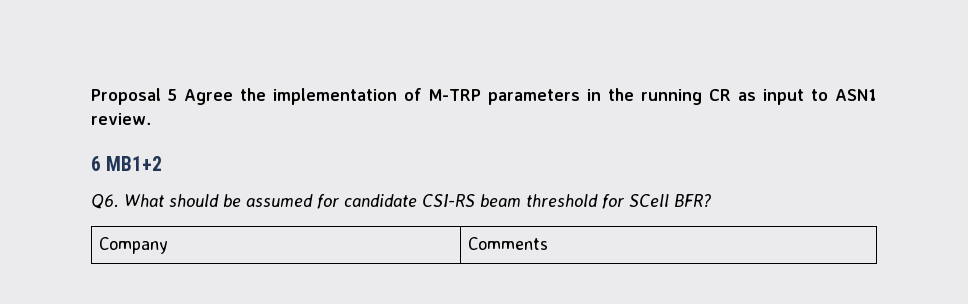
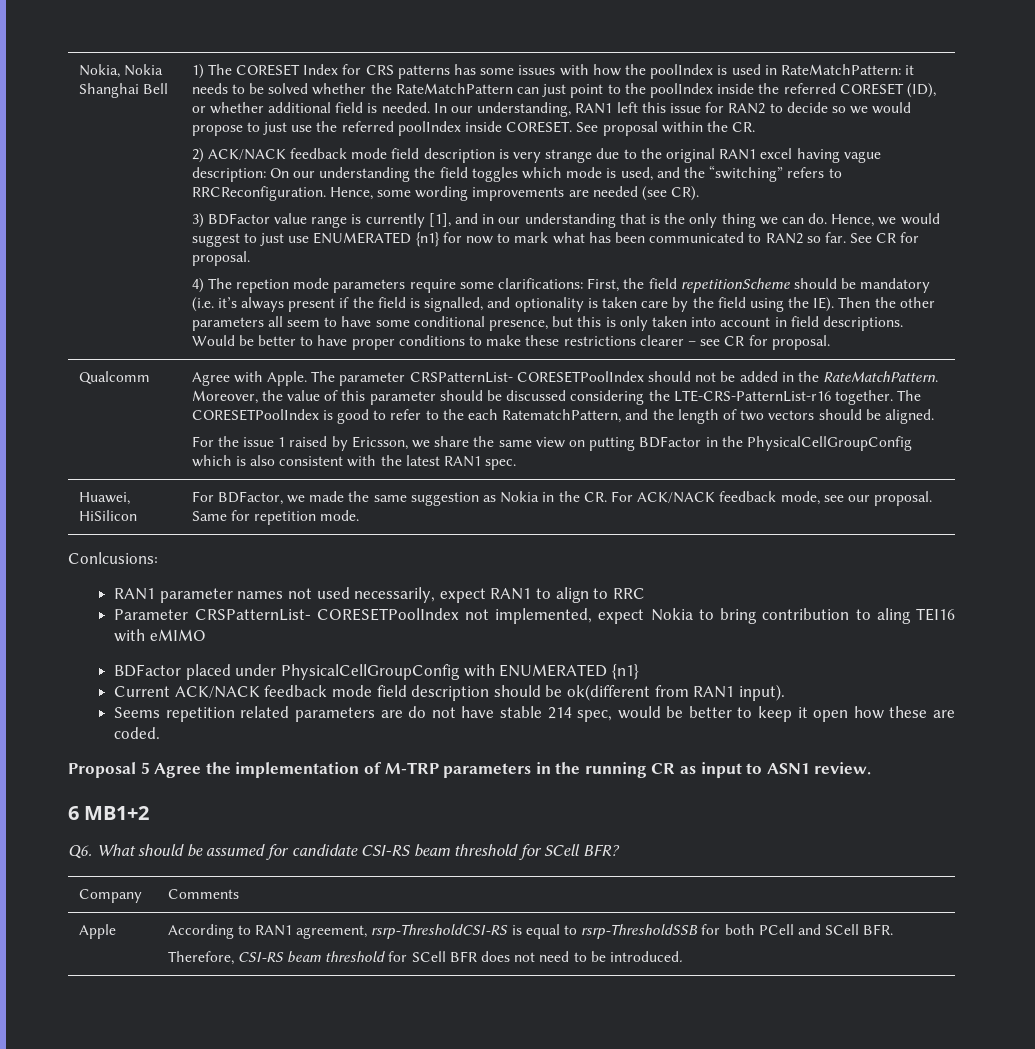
+ Nokia, Nokia Shanghai Bell | 1) The CORESET Index for CRS patterns has some issues with how the poolIndex is used in RateMatchPattern: it needs to be solved whether the RateMatchPattern can just point to the poolIndex inside the referred CORESET (ID), or whether additional field is needed. In our understanding, RAN1 left this issue for RAN2 to decide so we would propose to just use the referred poolIndex inside CORESET. See proposal within the CR.
+ 2) ACK/NACK feedback mode field description is very strange due to the original RAN1 excel having vague description: On our understanding the field toggles which mode is used, and the “switching” refers to RRCReconfiguration. Hence, some wording improvements are needed (see CR).
+ 3) BDFactor value range is currently [1], and in our understanding that is the only thing we can do. Hence, we would suggest to just use ENUMERATED {n1} for now to mark what has been communicated to RAN2 so far. See CR for proposal.
+ 4) The repetion mode parameters require some clarifications: First, the field repetitionScheme should be mandatory (i.e. it’s always present if the field is signalled, and optionality is taken care by the field using the IE). Then the other parameters all seem to have some conditional presence, but this is only taken into account in field descriptions. Would be better to have proper conditions to make these restrictions clearer – see CR for proposal.
+ Qualcomm | Agree with Apple. The parameter CRSPatternList- CORESETPoolIndex should not be added in the RateMatchPattern. Moreover, the value of this parameter should be discussed considering the LTE-CRS-PatternList-r16 together. The CORESETPoolIndex is good to refer to the each RatematchPattern, and the length of two vectors should be aligned.
+ For the issue 1 raised by Ericsson, we share the same view on putting BDFactor in the PhysicalCellGroupConfig which is also consistent with the latest RAN1 spec.
+ Huawei, HiSilicon | For BDFactor, we made the same suggestion as Nokia in the CR. For ACK/NACK feedback mode, see our proposal. Same for repetition mode.
+ Conlcusions:
+ RAN1 parameter names not used necessarily, expect RAN1 to align to RRC
+ Parameter CRSPatternList- CORESETPoolIndex not implemented, expect Nokia to bring contribution to aling TEI16 with eMIMO
+ BDFactor placed under PhysicalCellGroupConfig with ENUMERATED {n1}
+ Current ACK/NACK feedback mode field description should be ok(different from RAN1 input).
+ Seems repetition related parameters are do not have stable 214 spec, would be better to keep it open how these are coded.
+ Apple | According to RAN1 agreement, rsrp-ThresholdCSI-RS is equal to rsrp-ThresholdSSB for both PCell and SCell BFR.
+ Therefore, CSI-RS beam threshold for SCell BFR does not need to be introduced.

